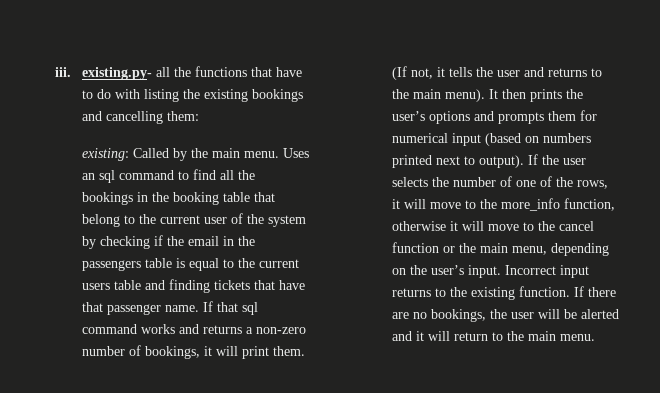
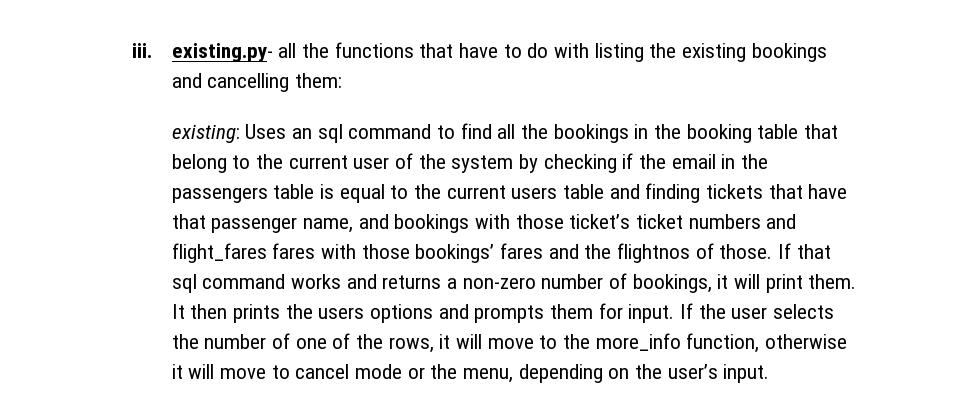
- existing: Called by the main menu. Uses an sql command to find all the bookings in the booking table that belong to the current user of the system by checking if the email in the passengers table is equal to the current users table and finding tickets that have that passenger name.
+ existing: Uses an sql command to find all the bookings in the booking table that belong to the current user of the system by checking if the email in the passengers table is equal to the current users table and finding tickets that have that passenger name, and bookings with those ticket’s ticket numbers and flight_fares fares with those bookings’ fares and the flightnos of those.
- (If not, it tells the user and returns to the main menu).
- It then prints the user’s options and prompts them for numerical input (based on numbers printed next to output).
+ It then prints the users options and prompts them for input.
- If the user selects the number of one of the rows, it will move to the more_info function, otherwise it will move to the cancel function or the main menu, depending on the user’s input. Incorrect input returns to the existing function. If there are no bookings, the user will be alerted and it will return to the main menu.
+ If the user selects the number of one of the rows, it will move to the more_info function, otherwise it will move to cancel mode or the menu, depending on the user’s input.

